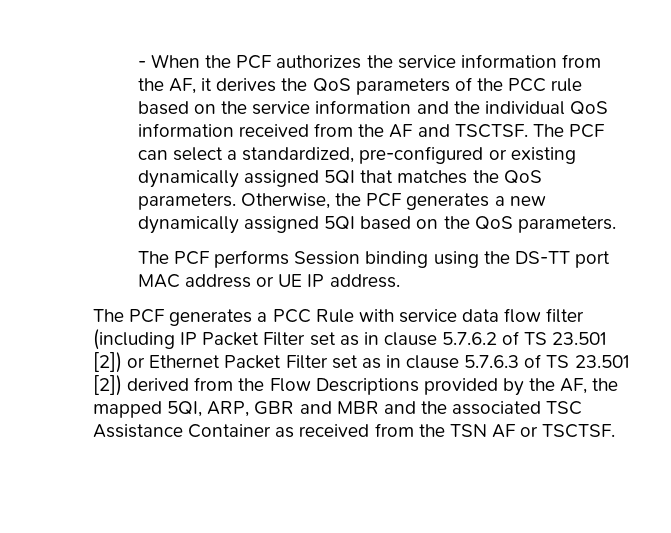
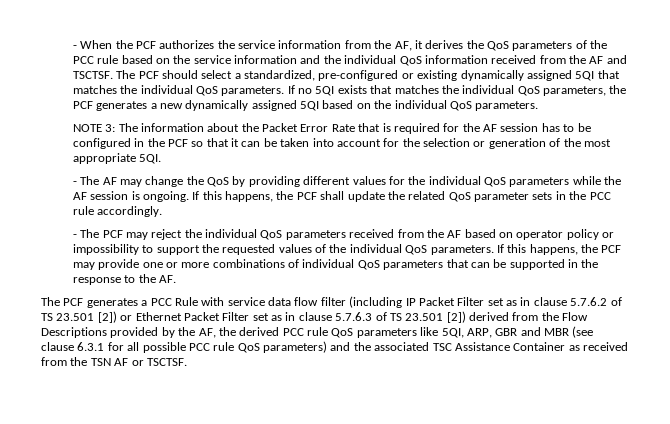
- The PCF can select a standardized, pre-configured or existing dynamically assigned 5QI that matches the QoS parameters. Otherwise, the PCF generates a new dynamically assigned 5QI based on the QoS parameters.
+ The PCF should select a standardized, pre-configured or existing dynamically assigned 5QI that matches the individual QoS parameters. If no 5QI exists that matches the individual QoS parameters, the PCF generates a new dynamically assigned 5QI based on the individual QoS parameters.
- The PCF performs Session binding using the DS-TT port MAC address or UE IP address.
+ NOTE 3: The information about the Packet Error Rate that is required for the AF session has to be configured in the PCF so that it can be taken into account for the selection or generation of the most appropriate 5QI.
+ - The AF may change the QoS by providing different values for the individual QoS parameters while the AF session is ongoing. If this happens, the PCF shall update the related QoS parameter sets in the PCC rule accordingly.
+ - The PCF may reject the individual QoS parameters received from the AF based on operator policy or impossibility to support the requested values of the individual QoS parameters. If this happens, the PCF may provide one or more combinations of individual QoS parameters that can be supported in the response to the AF.
- The PCF generates a PCC Rule with service data flow filter (including IP Packet Filter set as in clause 5.7.6.2 of TS 23.501 [2]) or Ethernet Packet Filter set as in clause 5.7.6.3 of TS 23.501 [2]) derived from the Flow Descriptions provided by the AF, the mapped 5QI, ARP, GBR and MBR and the associated TSC Assistance Container as received from the TSN AF or TSCTSF.
+ The PCF generates a PCC Rule with service data flow filter (including IP Packet Filter set as in clause 5.7.6.2 of TS 23.501 [2]) or Ethernet Packet Filter set as in clause 5.7.6.3 of TS 23.501 [2]) derived from the Flow Descriptions provided by the AF, the derived PCC rule QoS parameters like 5QI, ARP, GBR and MBR (see clause 6.3.1 for all possible PCC rule QoS parameters) and the associated TSC Assistance Container as received from the TSN AF or TSCTSF.

